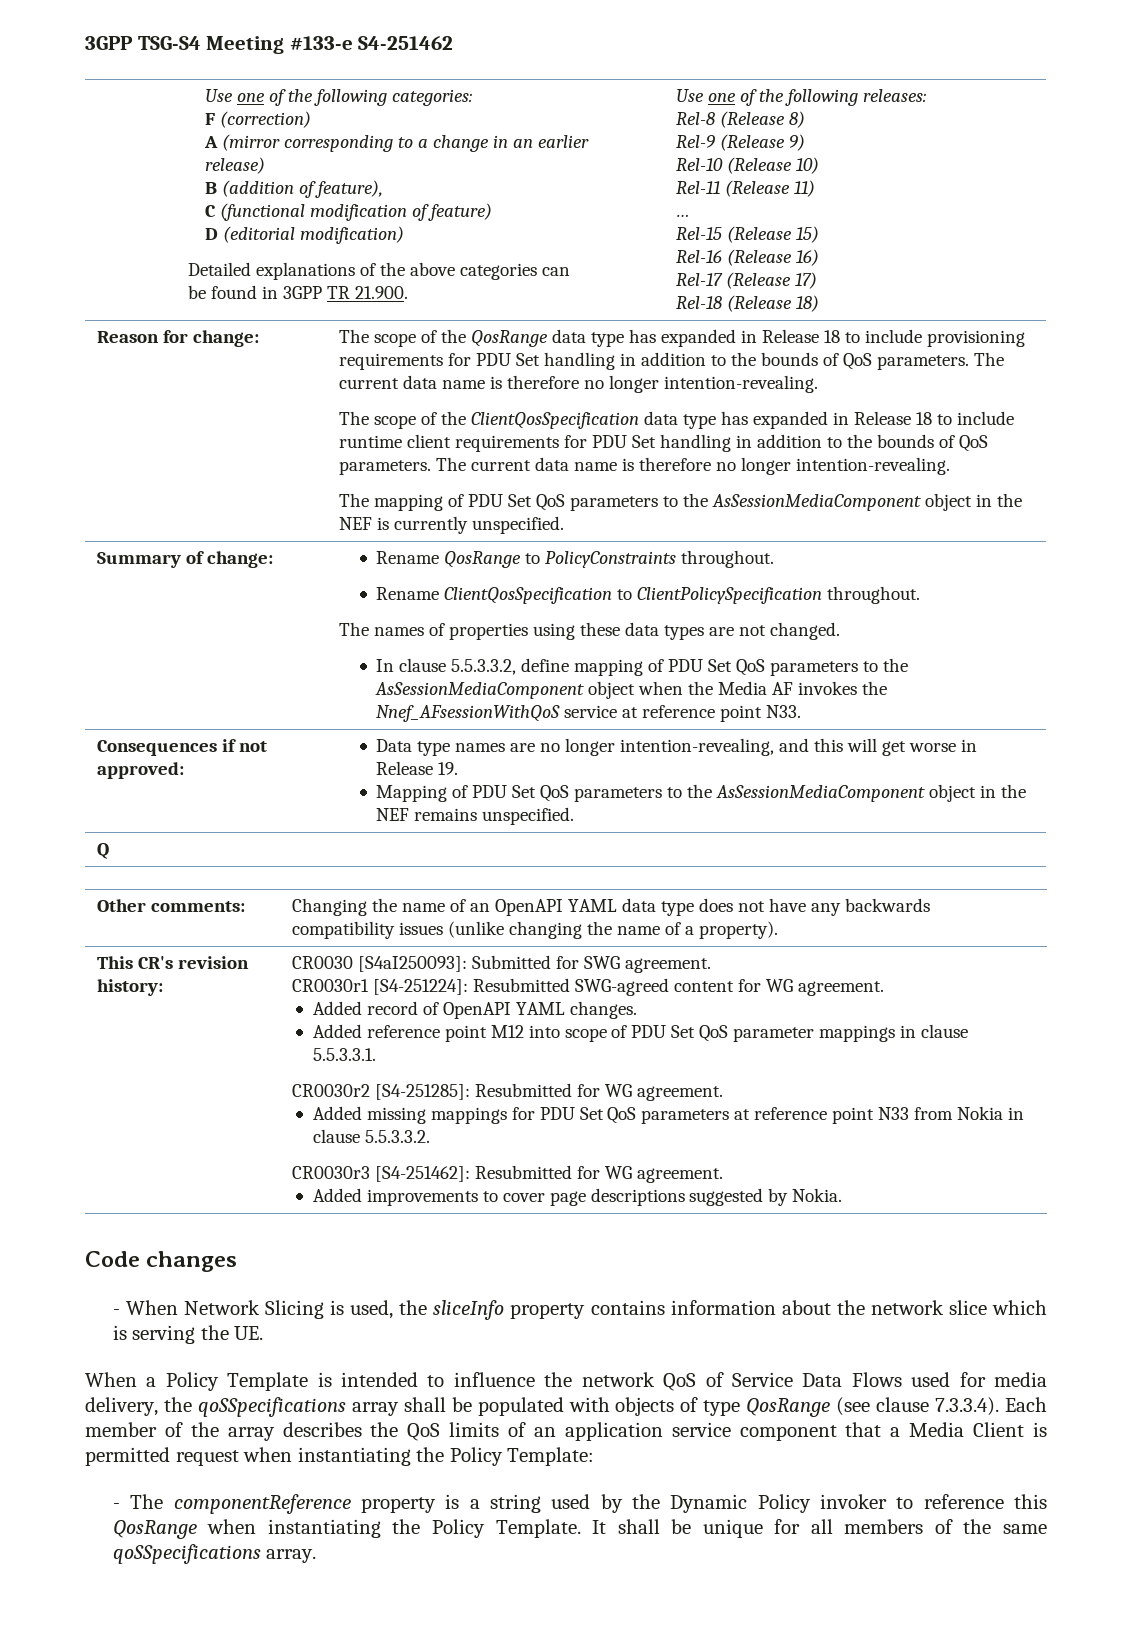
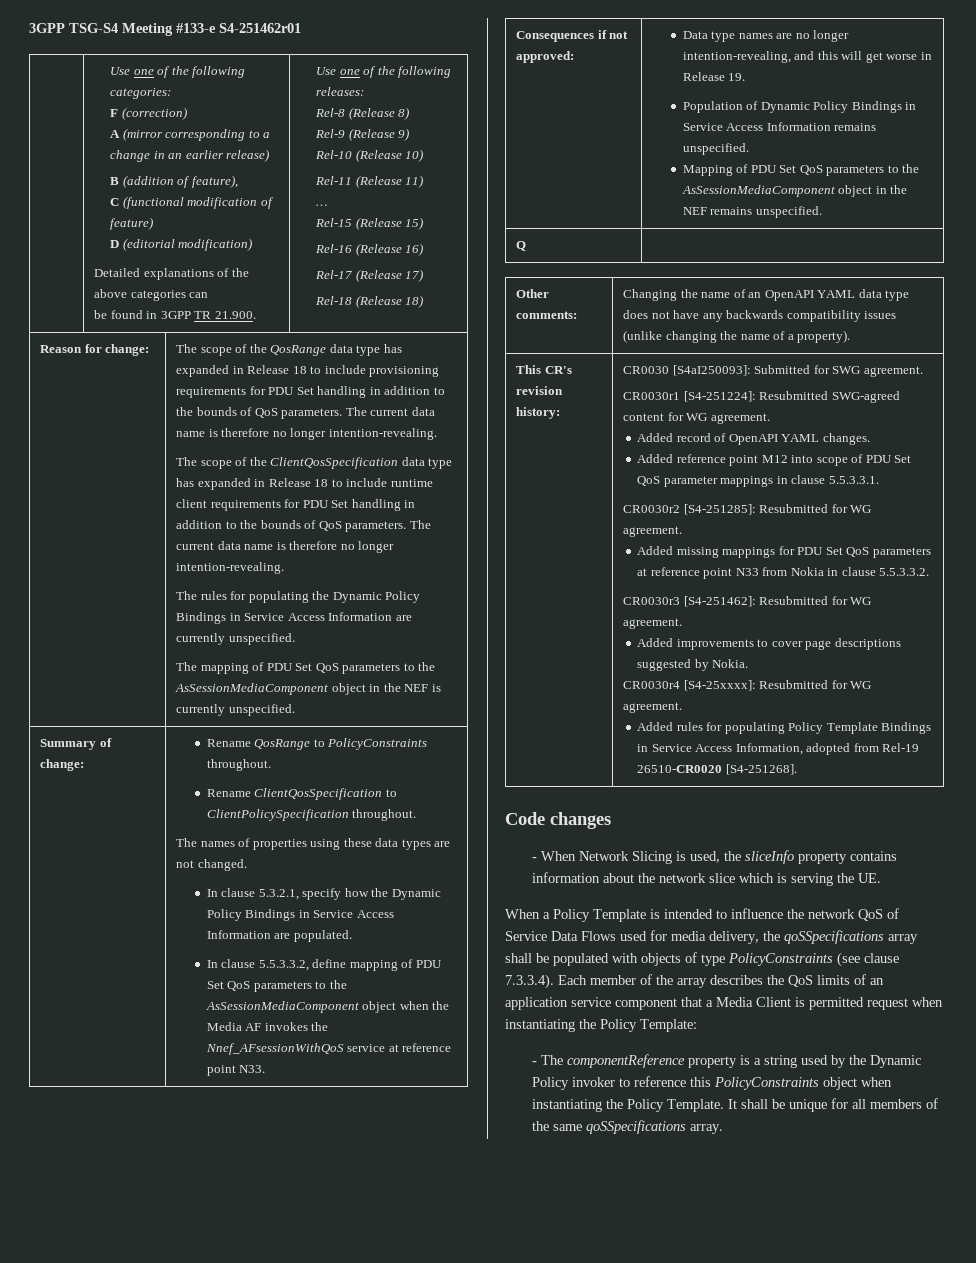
- 3GPP TSG-S4 Meeting #133-e S4-251462
+ 3GPP TSG-S4 Meeting #133-e S4-251462r01
+ The rules for populating the Dynamic Policy Bindings in Service Access Information are currently unspecified.
+ In clause 5.3.2.1, specify how the Dynamic Policy Bindings in Service Access Information are populated.
+ Population of Dynamic Policy Bindings in Service Access Information remains unspecified.
+ CR0030r4 [S4-25xxxx]: Resubmitted for WG agreement.
+ Added rules for populating Policy Template Bindings in Service Access Information, adopted from Rel-19 26510-CR0020 [S4-251268].
- When a Policy Template is intended to influence the network QoS of Service Data Flows used for media delivery, the qoSSpecifications array shall be populated with objects of type QosRange (see clause 7.3.3.4). Each member of the array describes the QoS limits of an application service component that a Media Client is permitted request when instantiating the Policy Template:
+ When a Policy Template is intended to influence the network QoS of Service Data Flows used for media delivery, the qoSSpecifications array shall be populated with objects of type PolicyConstraints (see clause 7.3.3.4). Each member of the array describes the QoS limits of an application service component that a Media Client is permitted request when instantiating the Policy Template:
- - The componentReference property is a string used by the Dynamic Policy invoker to reference this QosRange when instantiating the Policy Template.
+ - The componentReference property is a string used by the Dynamic Policy invoker to reference this PolicyConstraints object when instantiating the Policy Template.

